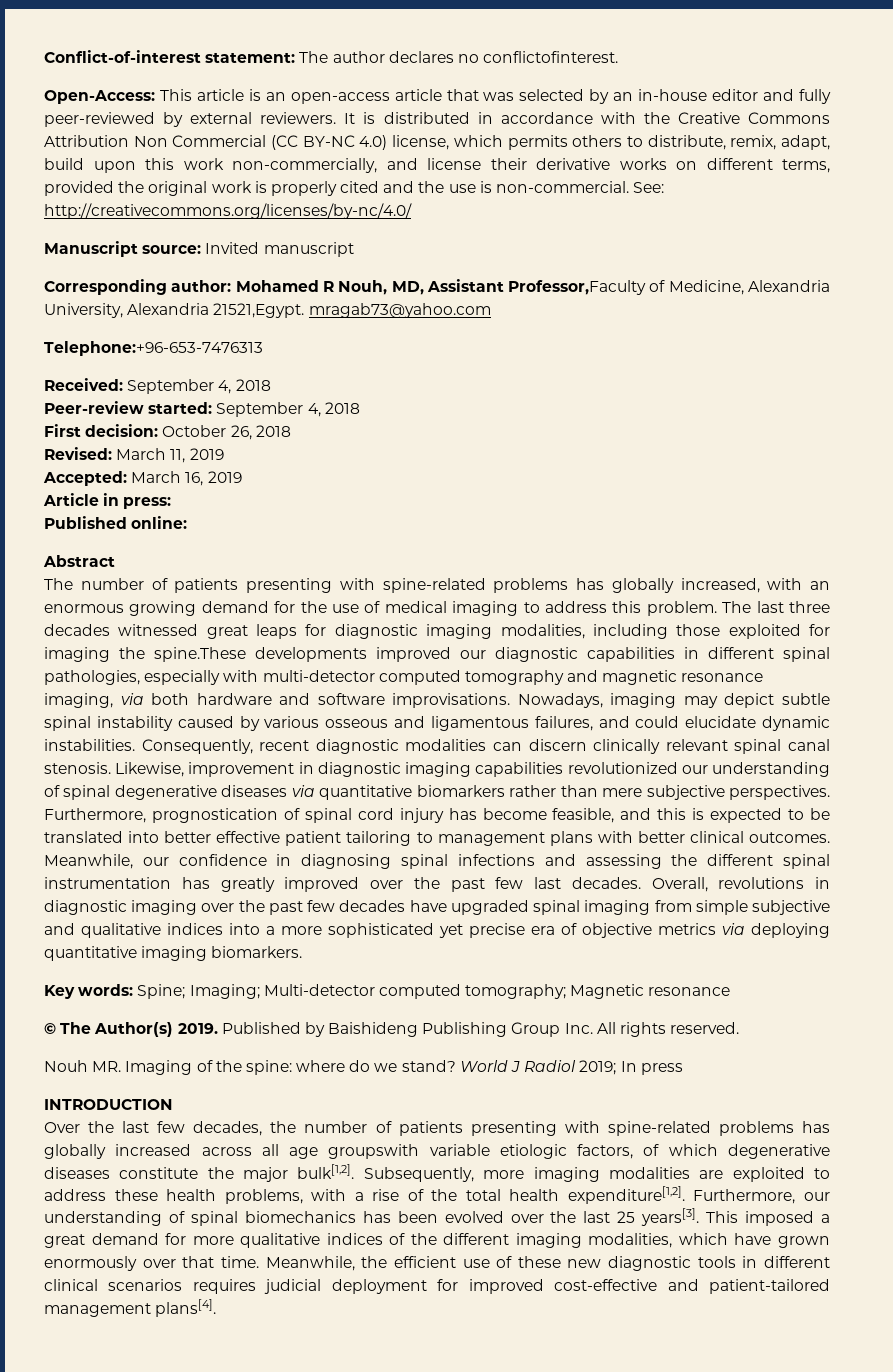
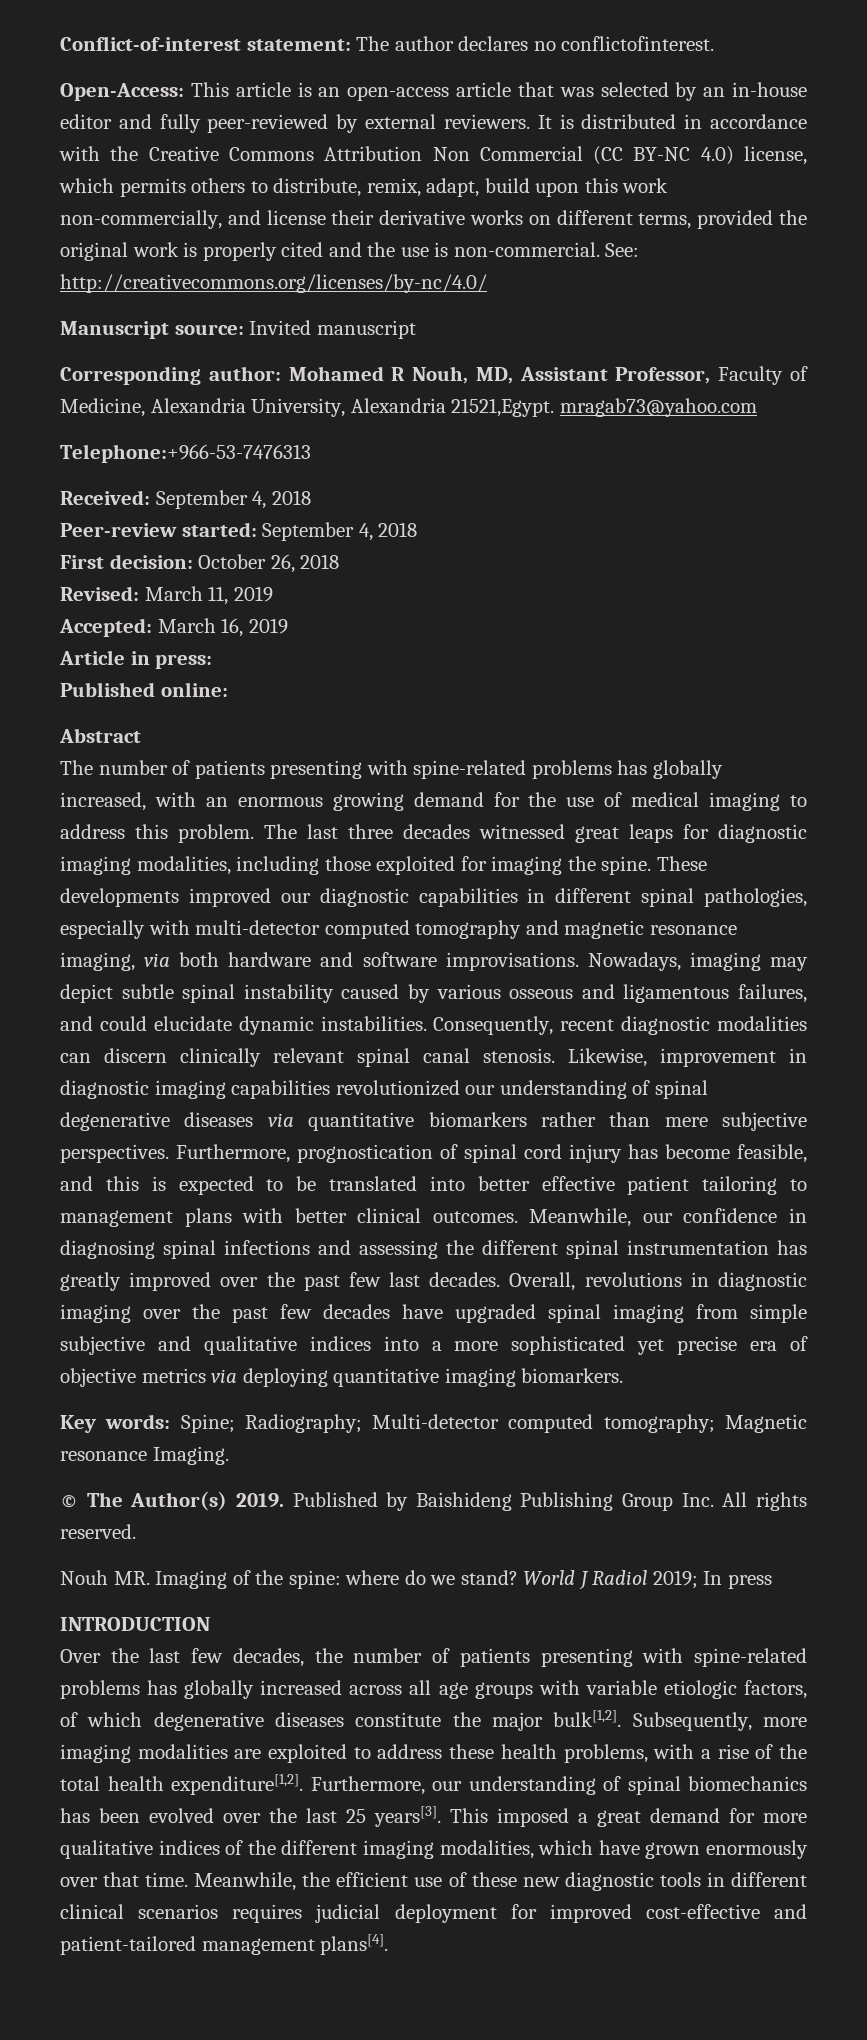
- Corresponding author: Mohamed R Nouh, MD, Assistant Professor,Faculty of Medicine, Alexandria University, Alexandria 21521,Egypt. mragab73@yahoo.com
+ Corresponding author: Mohamed R Nouh, MD, Assistant Professor, Faculty of Medicine, Alexandria University, Alexandria 21521,Egypt. mragab73@yahoo.com
- Telephone:+96-653-7476313
+ Telephone:+966-53-7476313
- The last three decades witnessed great leaps for diagnostic imaging modalities, including those exploited for imaging the spine.These developments improved our diagnostic capabilities in different spinal pathologies, especially with multi-detector computed tomography and magnetic resonance imaging, via both hardware and software improvisations.
+ The last three decades witnessed great leaps for diagnostic imaging modalities, including those exploited for imaging the spine. These developments improved our diagnostic capabilities in different spinal pathologies, especially with multi-detector computed tomography and magnetic resonance imaging, via both hardware and software improvisations.
- Key words: Spine; Imaging; Multi-detector computed tomography; Magnetic resonance
+ Key words: Spine; Radiography; Multi-detector computed tomography; Magnetic resonance Imaging.
- Over the last few decades, the number of patients presenting with spine-related problems has globally increased across all age groupswith variable etiologic factors, of which degenerative diseases constitute the major bulk[1,2].
+ Over the last few decades, the number of patients presenting with spine-related problems has globally increased across all age groups with variable etiologic factors, of which degenerative diseases constitute the major bulk[1,2].

